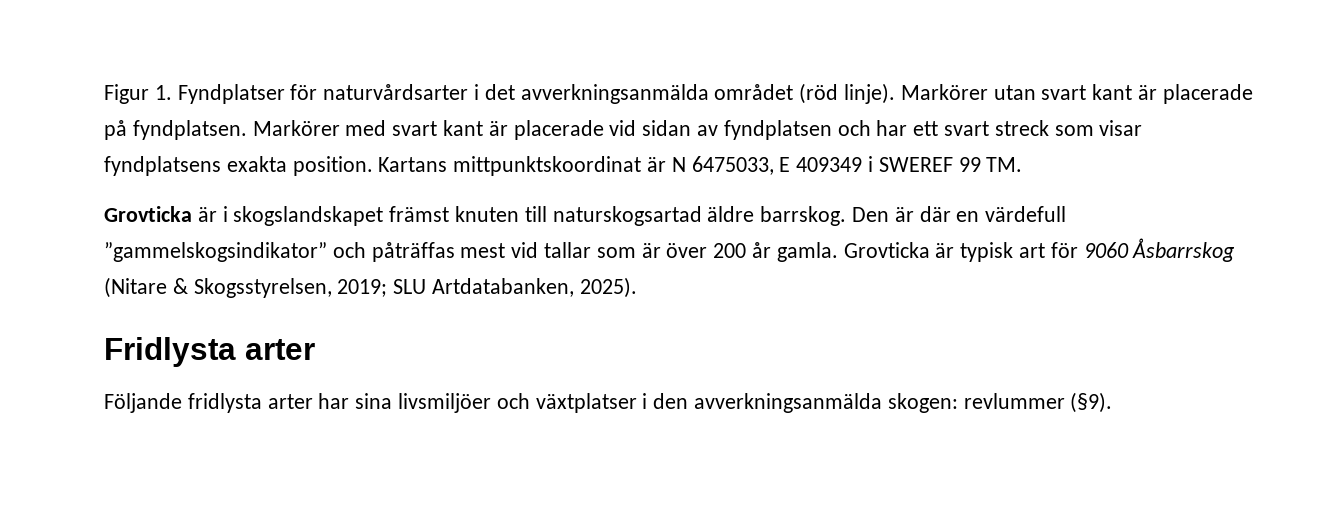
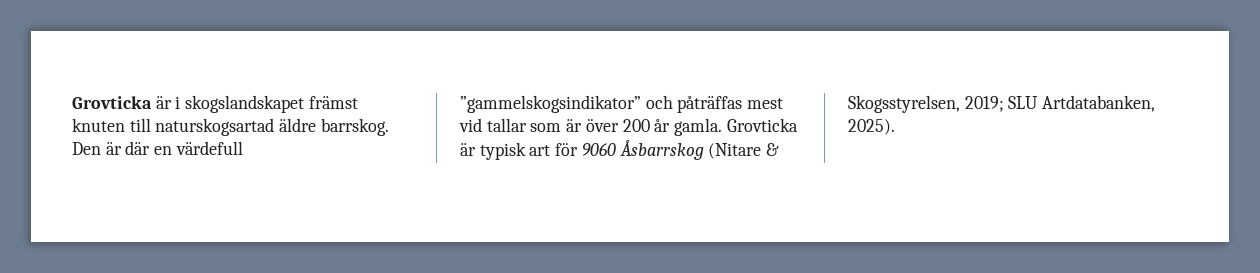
- Figur 1. Fyndplatser för naturvårdsarter i det avverkningsanmälda området (röd linje). Markörer utan svart kant är placerade på fyndplatsen. Markörer med svart kant är placerade vid sidan av fyndplatsen och har ett svart streck som visar fyndplatsens exakta position. Kartans mittpunktskoordinat är N 6475033, E 409349 i SWEREF 99 TM.
- Fridlysta arter
- Följande fridlysta arter har sina livsmiljöer och växtplatser i den avverkningsanmälda skogen: revlummer (§9).

